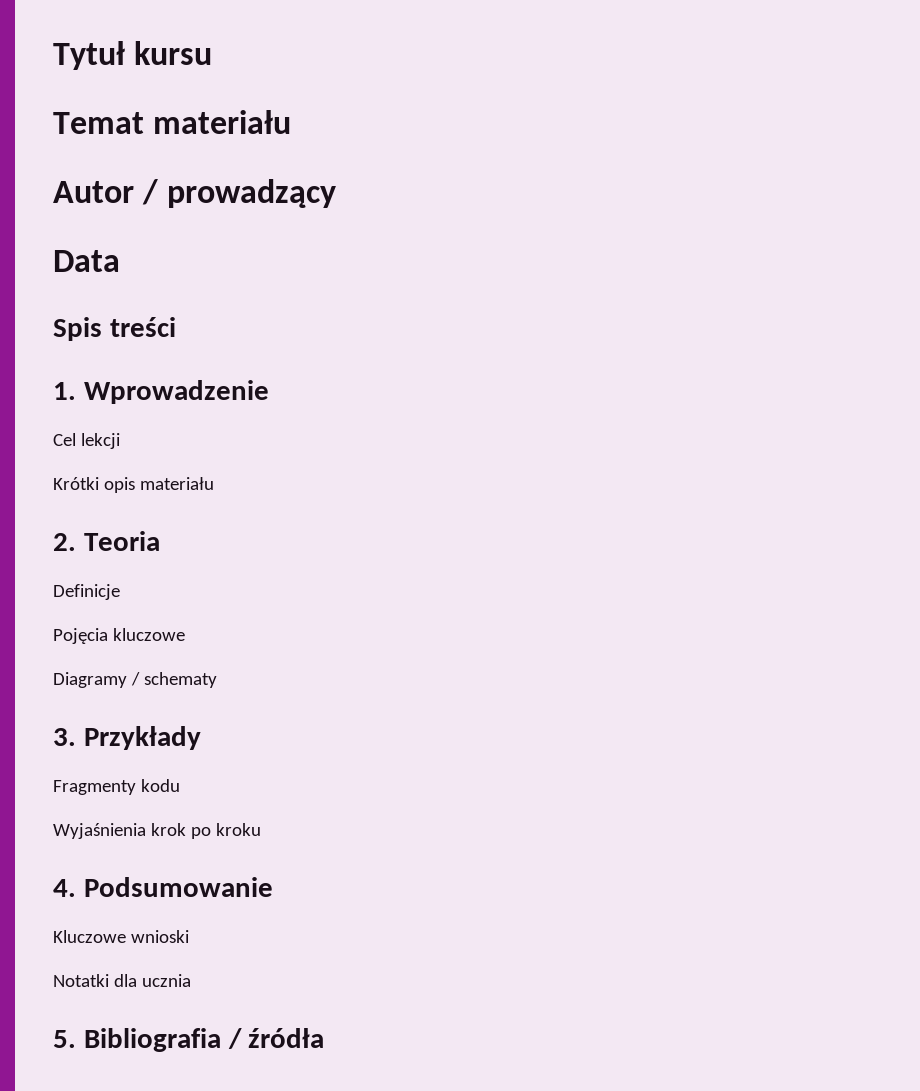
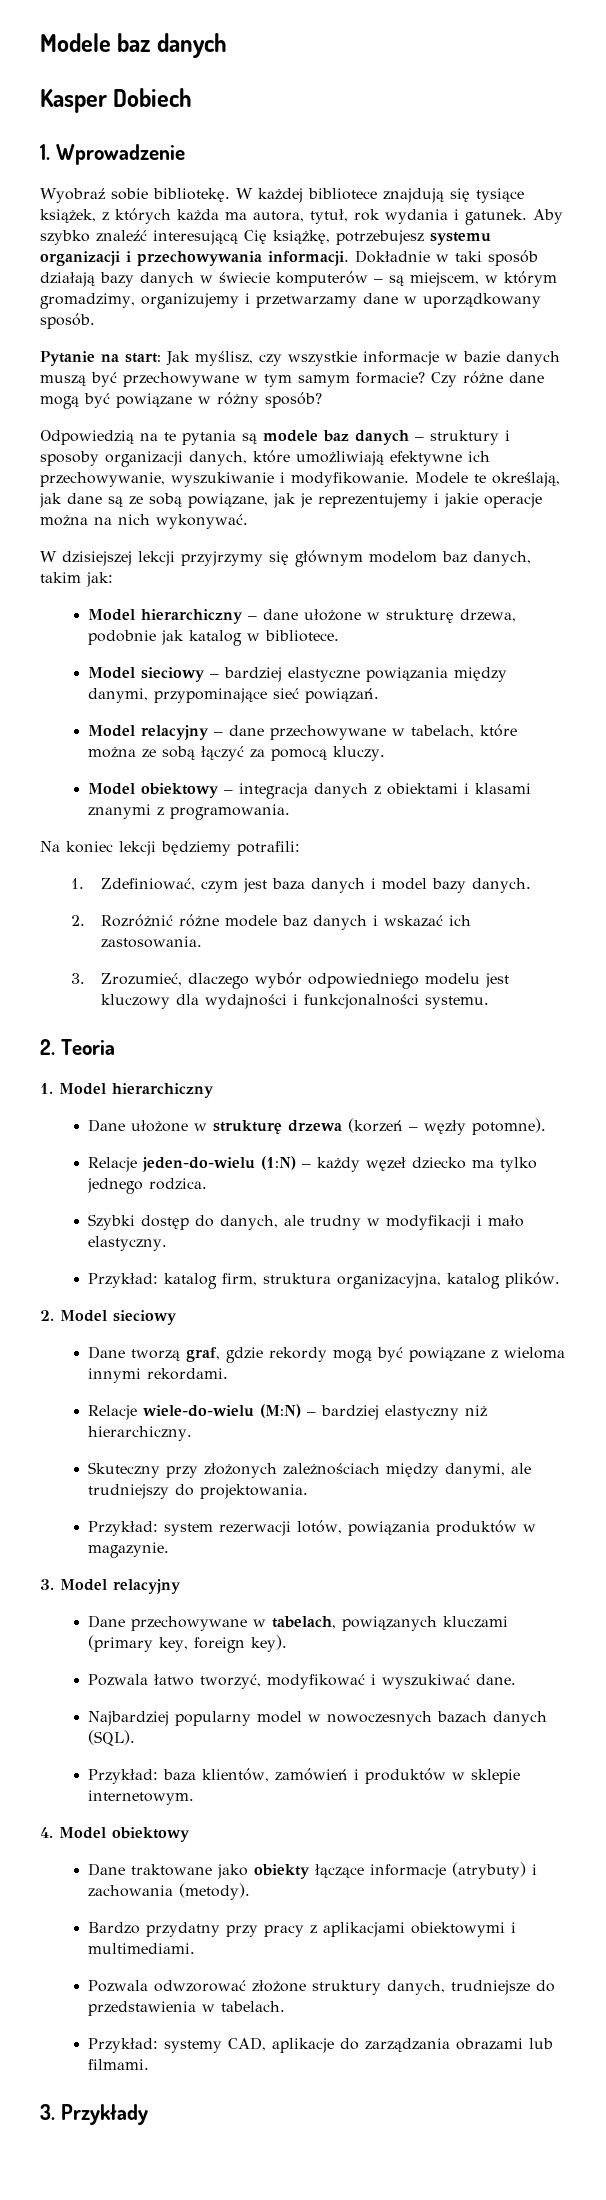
- Tytuł kursu
- Temat materiału
- Autor / prowadzący
- Data
- Spis treści
+ Modele baz danych
+ Kasper Dobiech
  1. Wprowadzenie
- Cel lekcji
- Krótki opis materiału
+ Wyobraź sobie bibliotekę. W każdej bibliotece znajdują się tysiące książek, z których każda ma autora, tytuł, rok wydania i gatunek. Aby szybko znaleźć interesującą Cię książkę, potrzebujesz systemu organizacji i przechowywania informacji. Dokładnie w taki sposób działają bazy danych w świecie komputerów – są miejscem, w którym gromadzimy, organizujemy i przetwarzamy dane w uporządkowany sposób.
+ Pytanie na start: Jak myślisz, czy wszystkie informacje w bazie danych muszą być przechowywane w tym samym formacie? Czy różne dane mogą być powiązane w różny sposób?
+ Odpowiedzią na te pytania są modele baz danych – struktury i sposoby organizacji danych, które umożliwiają efektywne ich przechowywanie, wyszukiwanie i modyfikowanie. Modele te określają, jak dane są ze sobą powiązane, jak je reprezentujemy i jakie operacje można na nich wykonywać.
+ W dzisiejszej lekcji przyjrzymy się głównym modelom baz danych, takim jak:
+ Model hierarchiczny – dane ułożone w strukturę drzewa, podobnie jak katalog w bibliotece.
+ Model sieciowy – bardziej elastyczne powiązania między danymi, przypominające sieć powiązań.
+ Model relacyjny – dane przechowywane w tabelach, które można ze sobą łączyć za pomocą kluczy.
+ Model obiektowy – integracja danych z obiektami i klasami znanymi z programowania.
+ Na koniec lekcji będziemy potrafili:
+ 1. Zdefiniować, czym jest baza danych i model bazy danych.
+ 2. Rozróżnić różne modele baz danych i wskazać ich zastosowania.
+ 3. Zrozumieć, dlaczego wybór odpowiedniego modelu jest kluczowy dla wydajności i funkcjonalności systemu.
  2. Teoria
- Definicje
- Pojęcia kluczowe
- Diagramy / schematy
+ 1. Model hierarchiczny
+ Dane ułożone w strukturę drzewa (korzeń – węzły potomne).
+ Relacje jeden-do-wielu (1:N) – każdy węzeł dziecko ma tylko jednego rodzica.
+ Szybki dostęp do danych, ale trudny w modyfikacji i mało elastyczny.
+ Przykład: katalog firm, struktura organizacyjna, katalog plików.
+ 2. Model sieciowy
+ Dane tworzą graf, gdzie rekordy mogą być powiązane z wieloma innymi rekordami.
+ Relacje wiele-do-wielu (M:N) – bardziej elastyczny niż hierarchiczny.
+ Skuteczny przy złożonych zależnościach między danymi, ale trudniejszy do projektowania.
+ Przykład: system rezerwacji lotów, powiązania produktów w magazynie.
+ 3. Model relacyjny
+ Dane przechowywane w tabelach, powiązanych kluczami (primary key, foreign key).
+ Pozwala łatwo tworzyć, modyfikować i wyszukiwać dane.
+ Najbardziej popularny model w nowoczesnych bazach danych (SQL).
+ Przykład: baza klientów, zamówień i produktów w sklepie internetowym.
+ 4. Model obiektowy
+ Dane traktowane jako obiekty łączące informacje (atrybuty) i zachowania (metody).
+ Bardzo przydatny przy pracy z aplikacjami obiektowymi i multimediami.
+ Pozwala odwzorować złożone struktury danych, trudniejsze do przedstawienia w tabelach.
+ Przykład: systemy CAD, aplikacje do zarządzania obrazami lub filmami.
  3. Przykłady
- Fragmenty kodu
- Wyjaśnienia krok po kroku
- 4. Podsumowanie
- Kluczowe wnioski
- Notatki dla ucznia
- 5. Bibliografia / źródła

